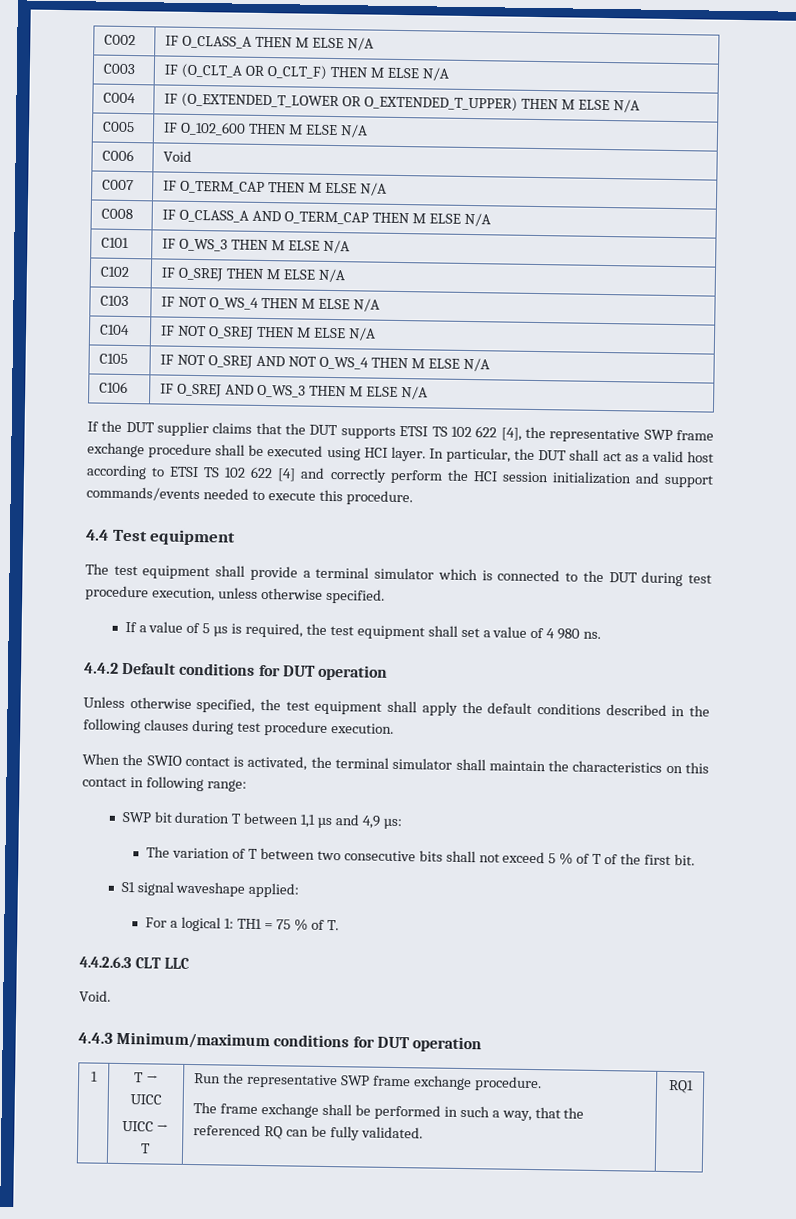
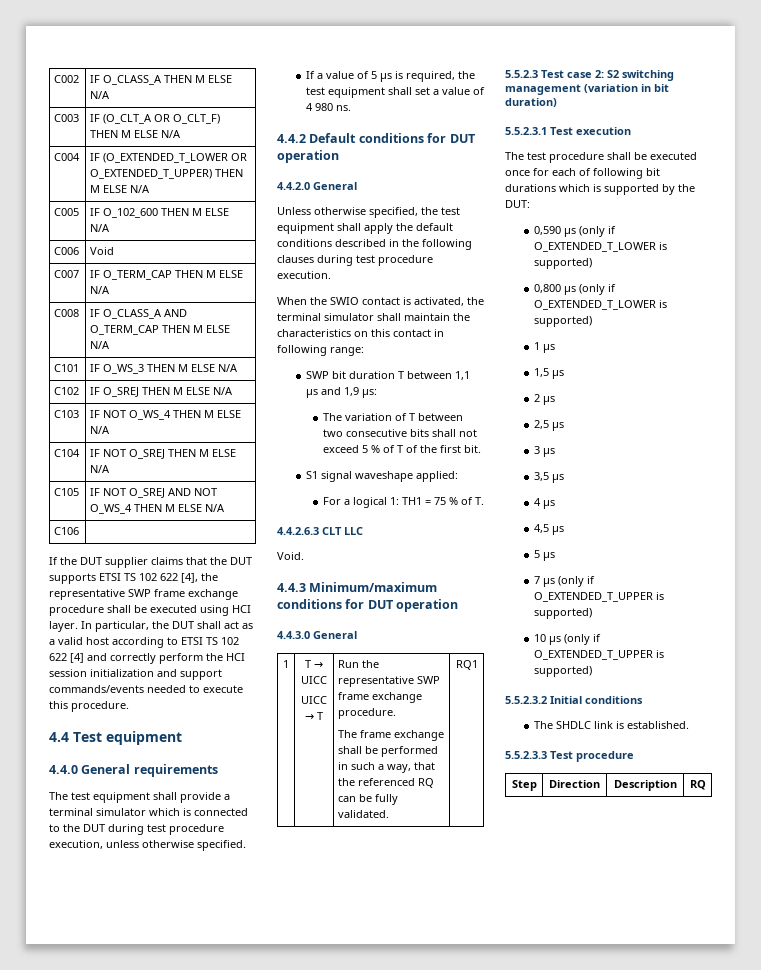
- C106 | IF O_SREJ AND O_WS_3 THEN M ELSE N/A
+ C106 |
+ 4.4.0 General requirements
+ 4.4.2.0 General
- SWP bit duration T between 1,1 µs and 4,9 µs:
+ SWP bit duration T between 1,1 µs and 1,9 µs:
+ 4.4.3.0 General
+ 5.5.2.3 Test case 2: S2 switching management (variation in bit duration)
+ 5.5.2.3.1 Test execution
+ The test procedure shall be executed once for each of following bit durations which is supported by the DUT:
+ 0,590 µs (only if O_EXTENDED_T_LOWER is supported)
+ 0,800 µs (only if O_EXTENDED_T_LOWER is supported)
+ 1 µs
+ 1,5 µs
+ 2 µs
+ 2,5 µs
+ 3 µs
+ 3,5 µs
+ 4 µs
+ 4,5 µs
+ 5 µs
+ 7 µs (only if O_EXTENDED_T_UPPER is supported)
+ 10 µs (only if O_EXTENDED_T_UPPER is supported)
+ 5.5.2.3.2 Initial conditions
+ The SHDLC link is established.
+ 5.5.2.3.3 Test procedure
+ Step | Direction | Description | RQ

